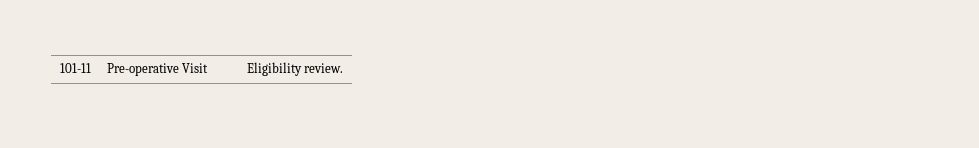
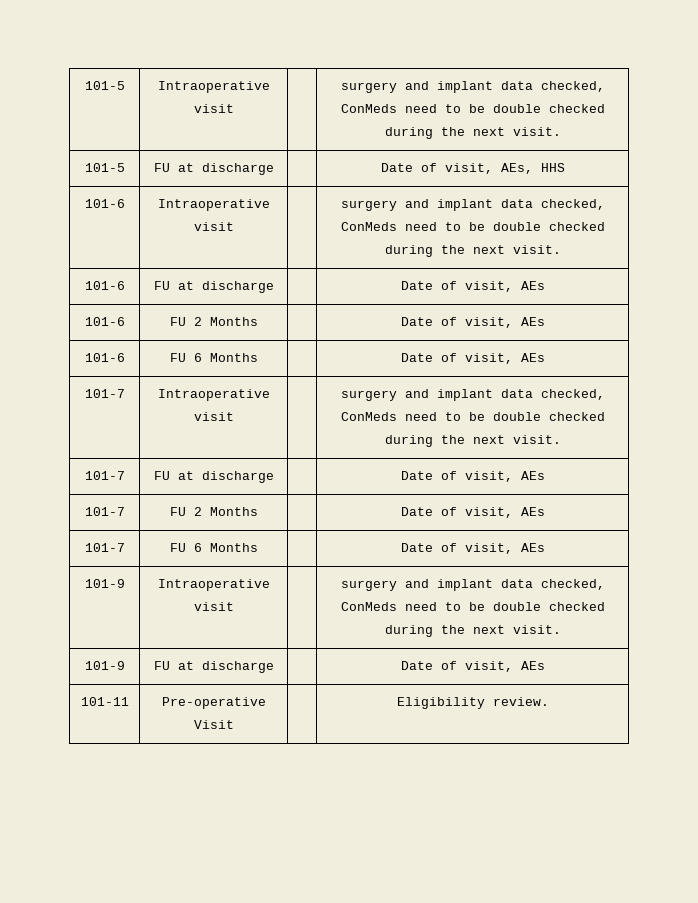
+ 101-5 | Intraoperative visit | | surgery and implant data checked, ConMeds need to be double checked during the next visit.
+ 101-5 | FU at discharge | | Date of visit, AEs, HHS
+ 101-6 | Intraoperative visit | | surgery and implant data checked, ConMeds need to be double checked during the next visit.
+ 101-6 | FU at discharge | | Date of visit, AEs
+ 101-6 | FU 2 Months | | Date of visit, AEs
+ 101-6 | FU 6 Months | | Date of visit, AEs
+ 101-7 | Intraoperative visit | | surgery and implant data checked, ConMeds need to be double checked during the next visit.
+ 101-7 | FU at discharge | | Date of visit, AEs
+ 101-7 | FU 2 Months | | Date of visit, AEs
+ 101-7 | FU 6 Months | | Date of visit, AEs
+ 101-9 | Intraoperative visit | | surgery and implant data checked, ConMeds need to be double checked during the next visit.
+ 101-9 | FU at discharge | | Date of visit, AEs

